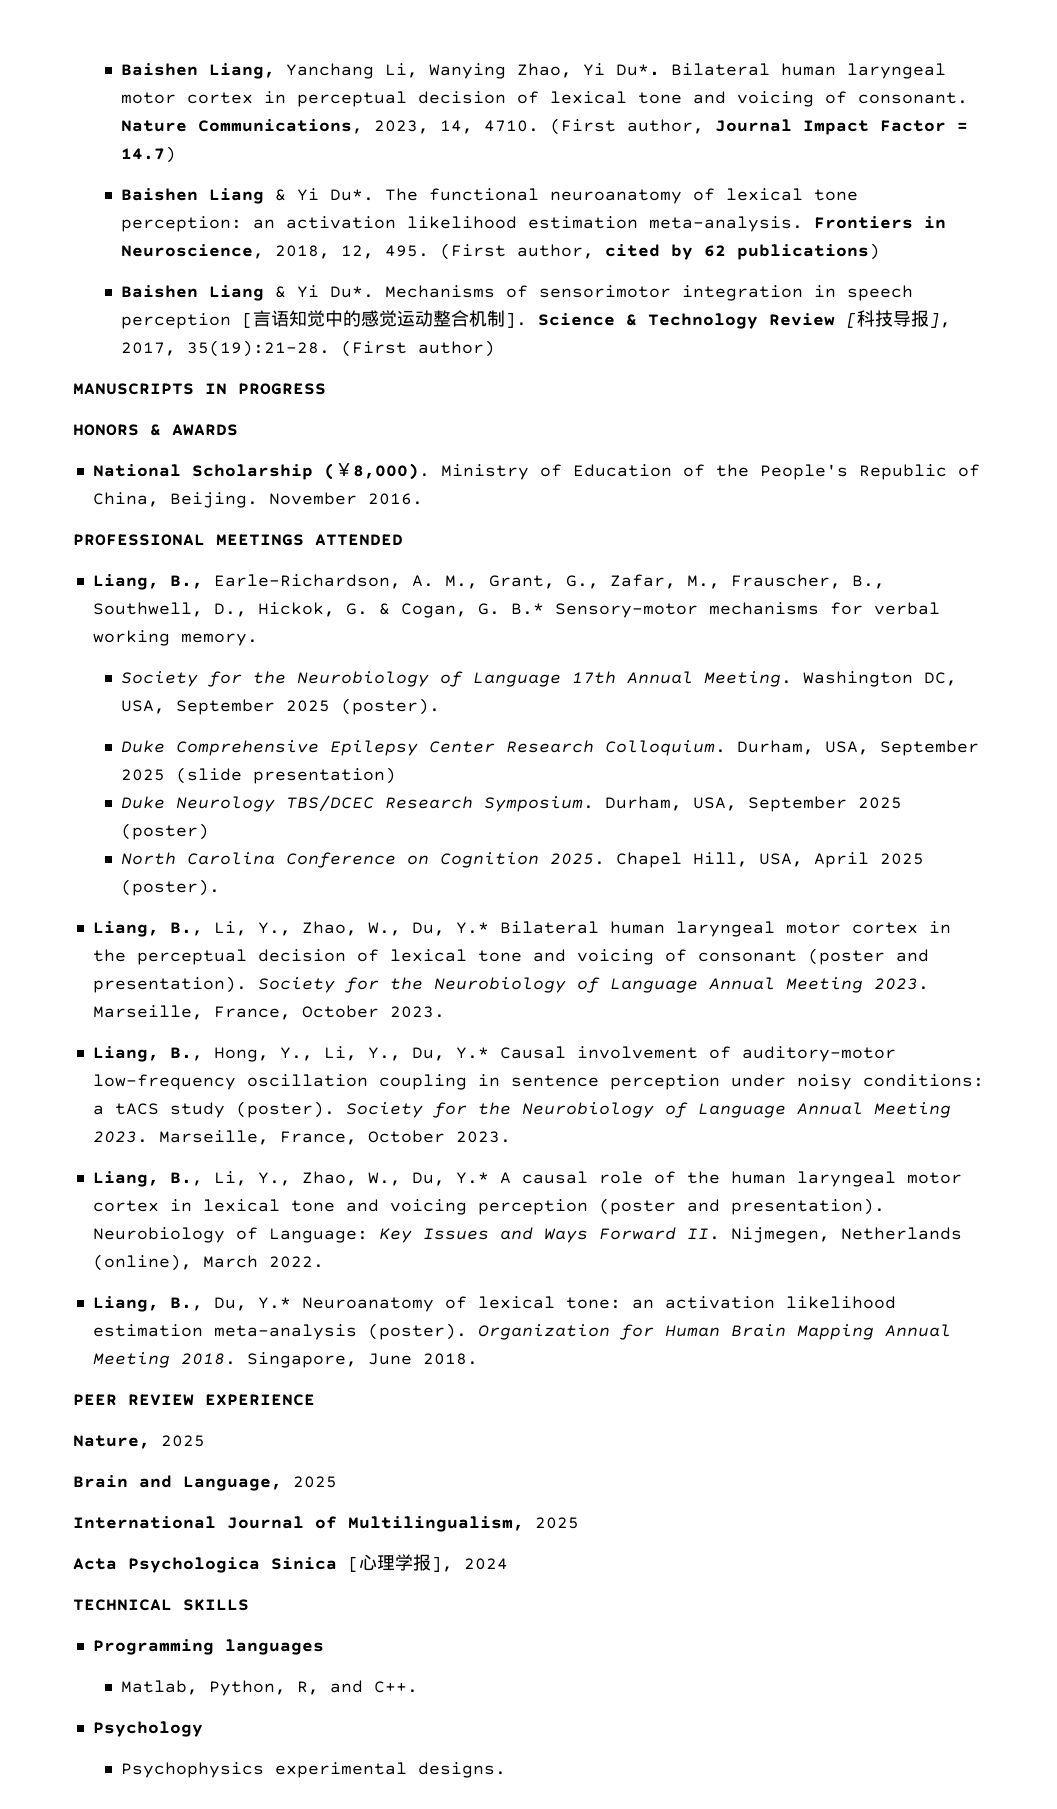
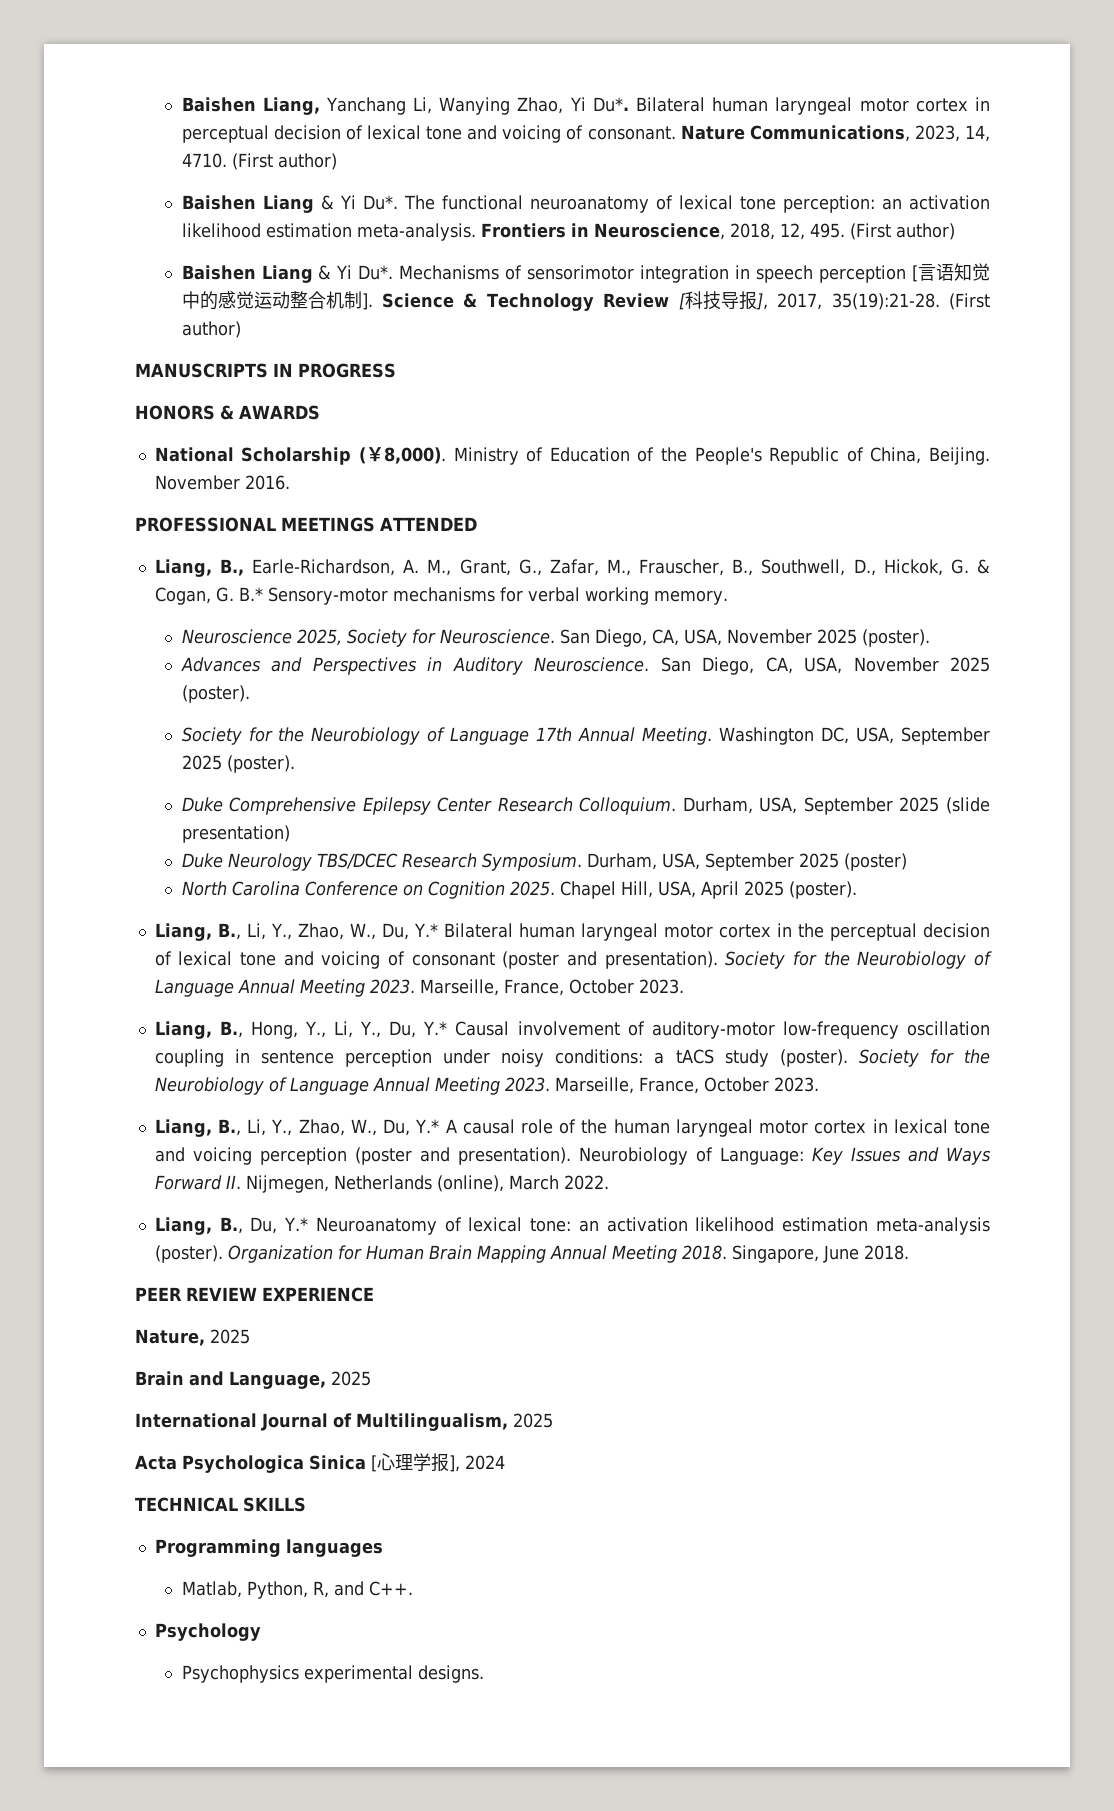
- Nature Communications, 2023, 14, 4710. (First author, Journal Impact Factor = 14.7)
+ Nature Communications, 2023, 14, 4710. (First author)
- Frontiers in Neuroscience, 2018, 12, 495. (First author, cited by 62 publications)
+ Frontiers in Neuroscience, 2018, 12, 495. (First author)
+ Neuroscience 2025, Society for Neuroscience. San Diego, CA, USA, November 2025 (poster).
+ Advances and Perspectives in Auditory Neuroscience. San Diego, CA, USA, November 2025 (poster).

